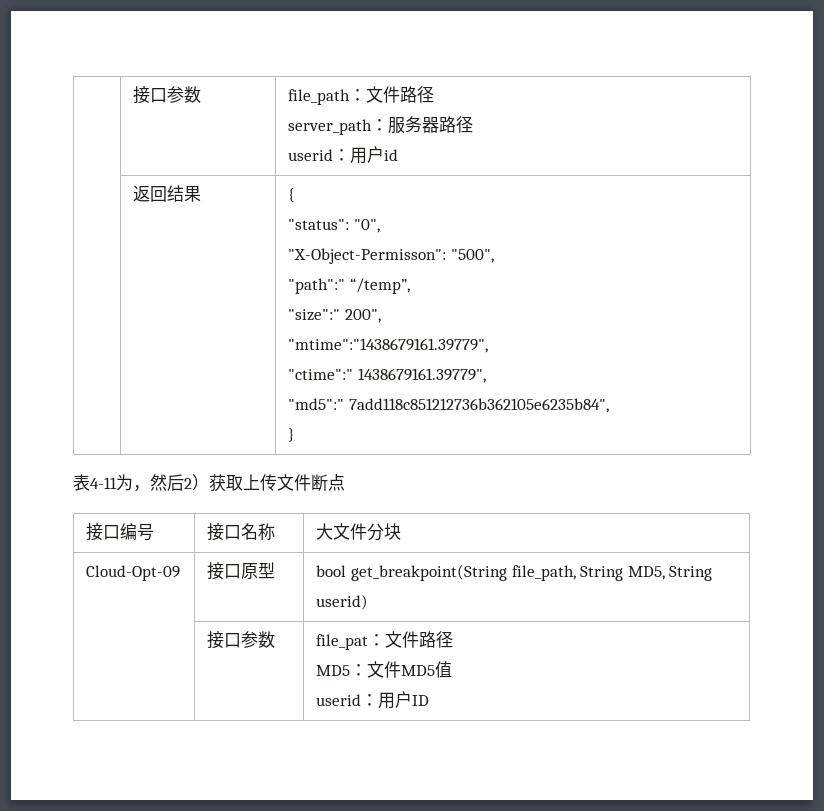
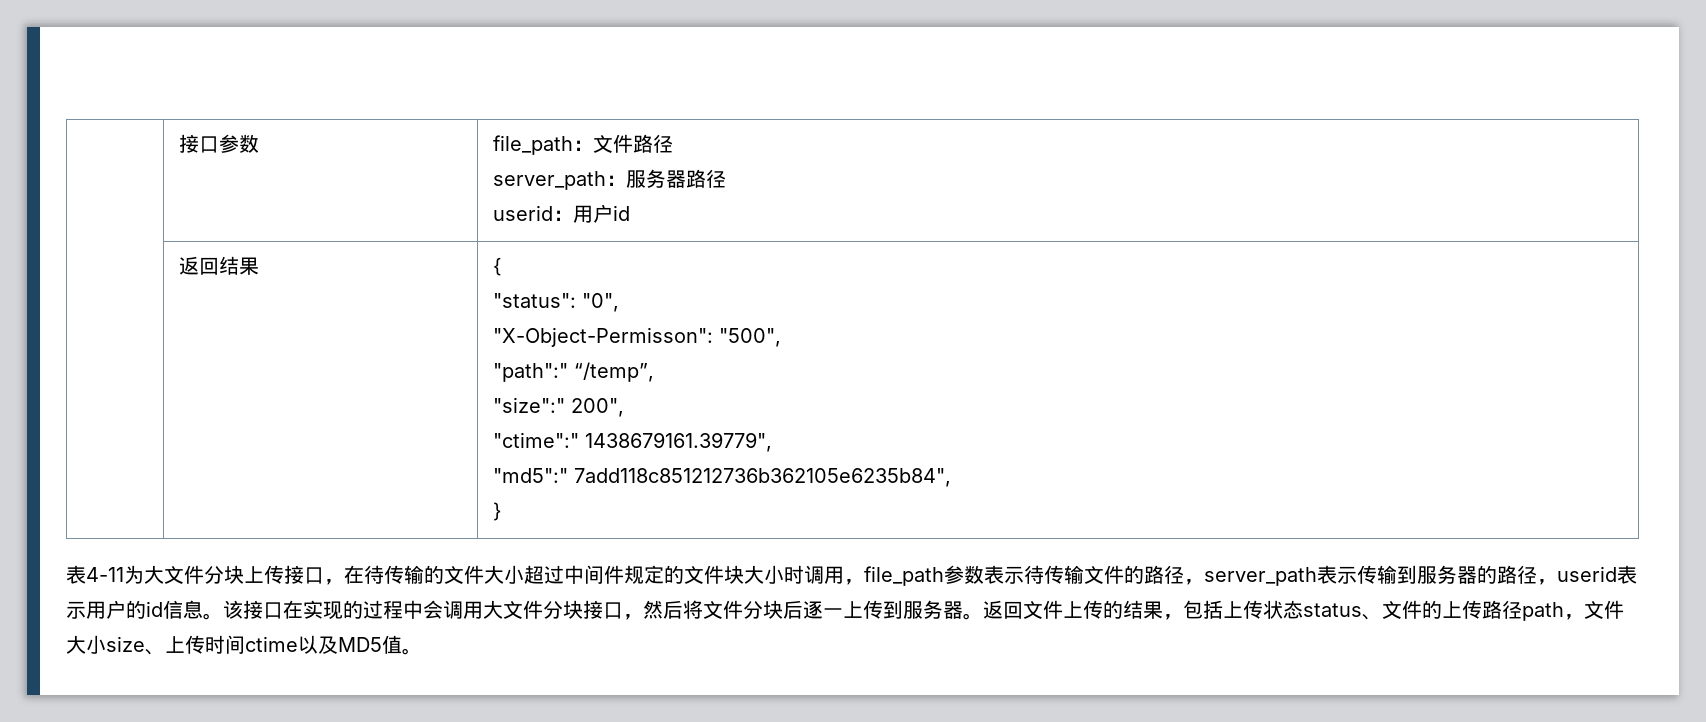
  | 返回结果 | {
  "status": "0",
  "X-Object-Permisson": "500",
  "path":" “/temp”,
  "size":" 200",
- "mtime":"1438679161.39779",
- 表4-11为，然后2）获取上传文件断点
- 接口编号 | 接口名称 | 大文件分块
- Cloud-Opt-09 | 接口原型 | bool get_breakpoint(String file_path, String MD5, String userid)
- | 接口参数 | file_pat：文件路径
- MD5：文件MD5值
- userid：用户ID
+ 表4-11为大文件分块上传接口，在待传输的文件大小超过中间件规定的文件块大小时调用，file_path参数表示待传输文件的路径，server_path表示传输到服务器的路径，userid表示用户的id信息。该接口在实现的过程中会调用大文件分块接口，然后将文件分块后逐一上传到服务器。返回文件上传的结果，包括上传状态status、文件的上传路径path，文件大小size、上传时间ctime以及MD5值。

